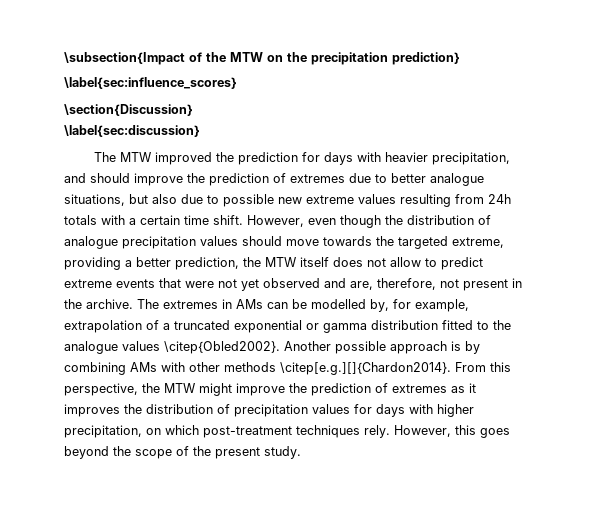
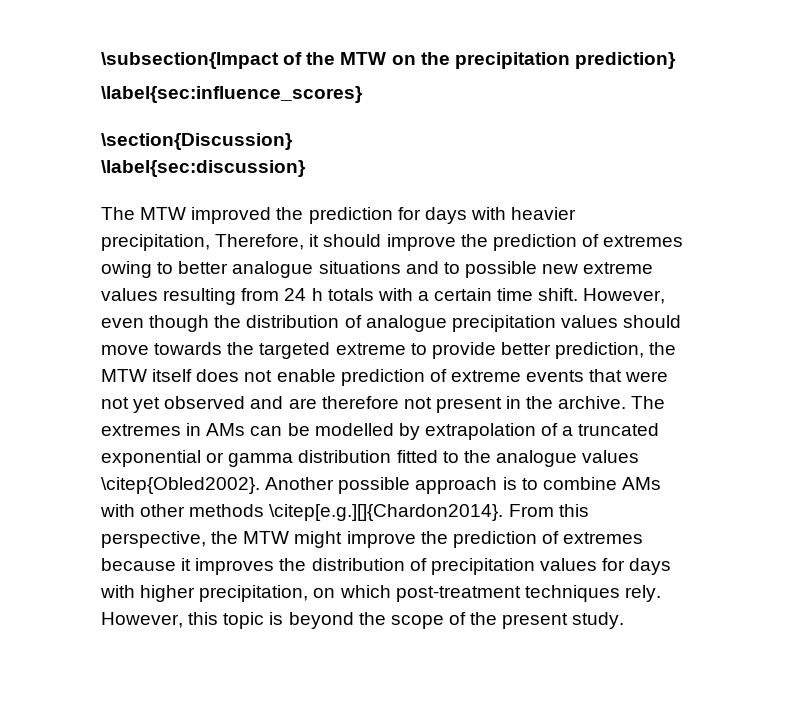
- The MTW improved the prediction for days with heavier precipitation, and should improve the prediction of extremes due to better analogue situations, but also due to possible new extreme values resulting from 24h totals with a certain time shift.
+ The MTW improved the prediction for days with heavier precipitation, Therefore, it should improve the prediction of extremes owing to better analogue situations and to possible new extreme values resulting from 24 h totals with a certain time shift.
- However, even though the distribution of analogue precipitation values should move towards the targeted extreme, providing a better prediction, the MTW itself does not allow to predict extreme events that were not yet observed and are, therefore, not present in the archive.
+ However, even though the distribution of analogue precipitation values should move towards the targeted extreme to provide better prediction, the MTW itself does not enable prediction of extreme events that were not yet observed and are therefore not present in the archive.
- The extremes in AMs can be modelled by, for example, extrapolation of a truncated exponential or gamma distribution fitted to the analogue values \citep{Obled2002}.
+ The extremes in AMs can be modelled by extrapolation of a truncated exponential or gamma distribution fitted to the analogue values \citep{Obled2002}.
- Another possible approach is by combining AMs with other methods \citep[e.g.][]{Chardon2014}. From this perspective, the MTW might improve the prediction of extremes as it improves the distribution of precipitation values for days with higher precipitation, on which post-treatment techniques rely.
+ Another possible approach is to combine AMs with other methods \citep[e.g.][]{Chardon2014}. From this perspective, the MTW might improve the prediction of extremes because it improves the distribution of precipitation values for days with higher precipitation, on which post-treatment techniques rely.
- However, this goes beyond the scope of the present study.
+ However, this topic is beyond the scope of the present study.

